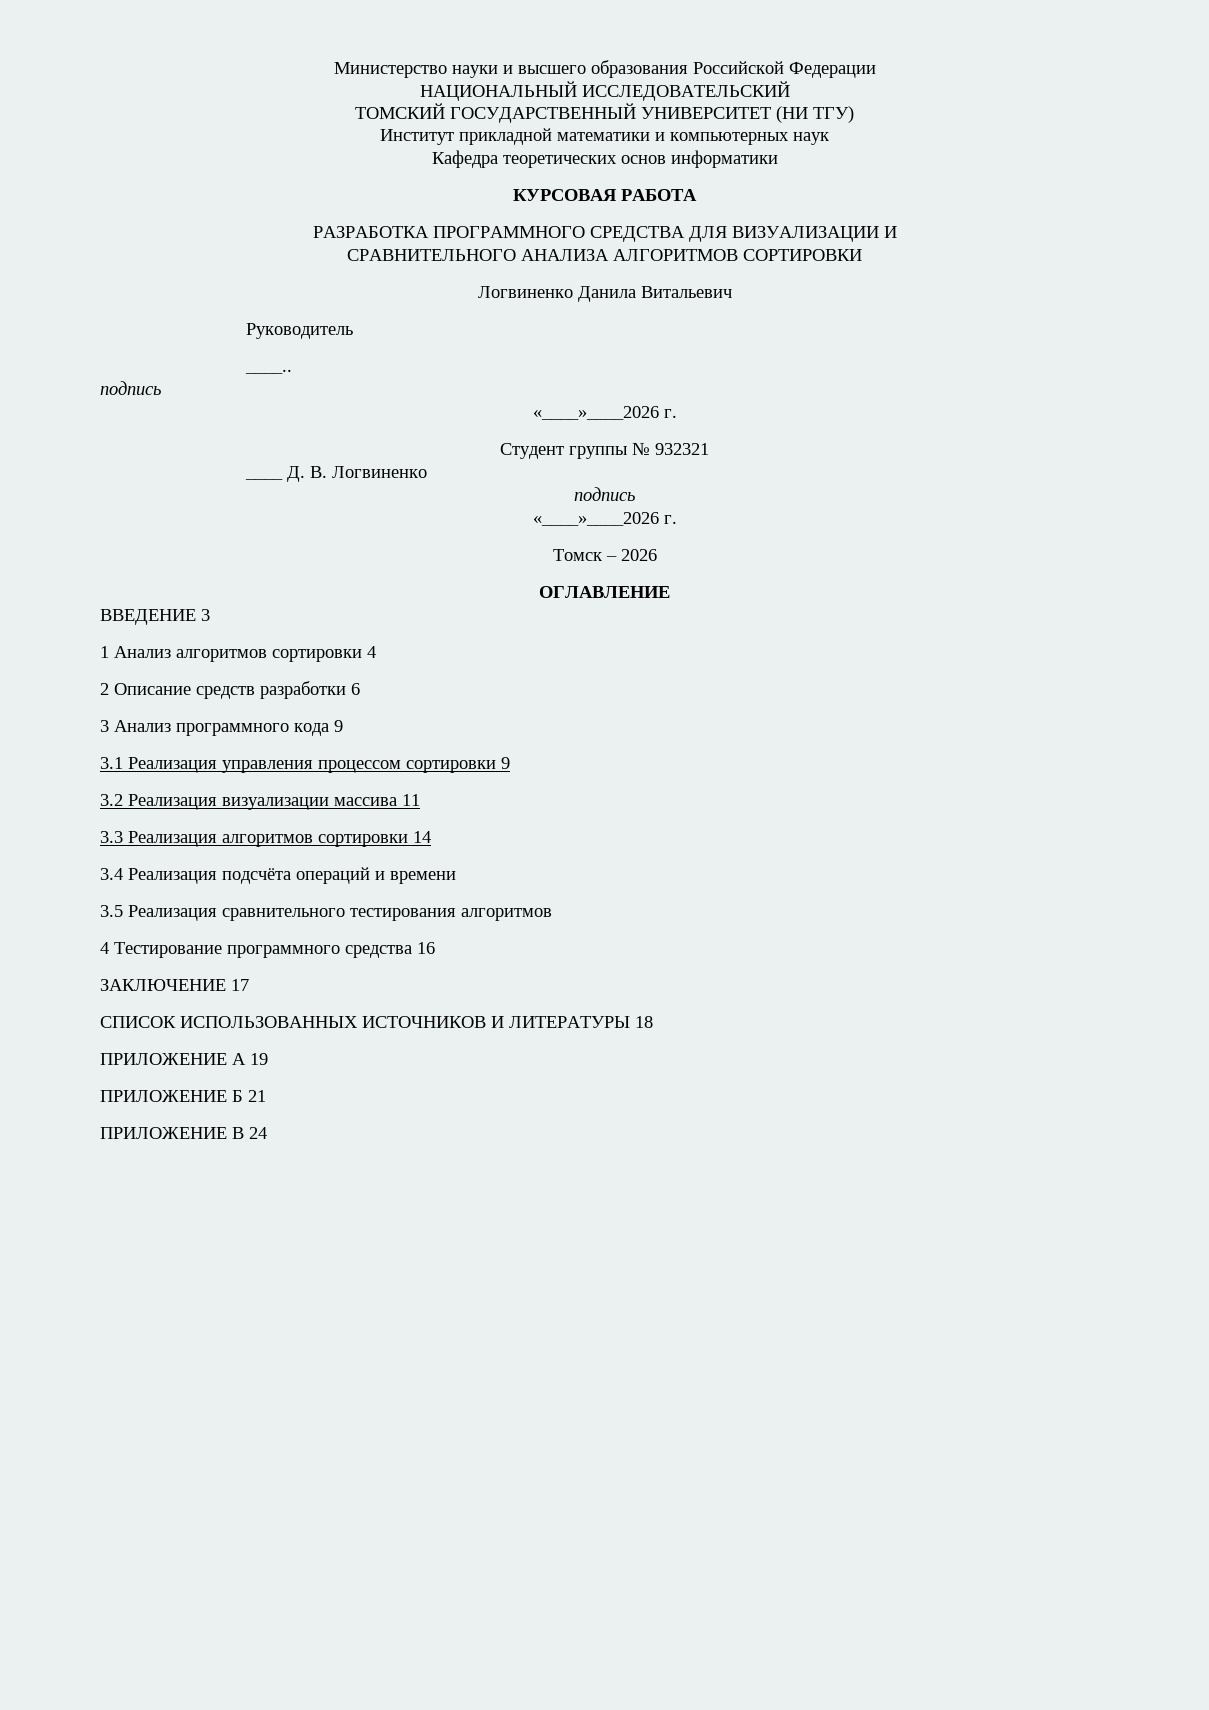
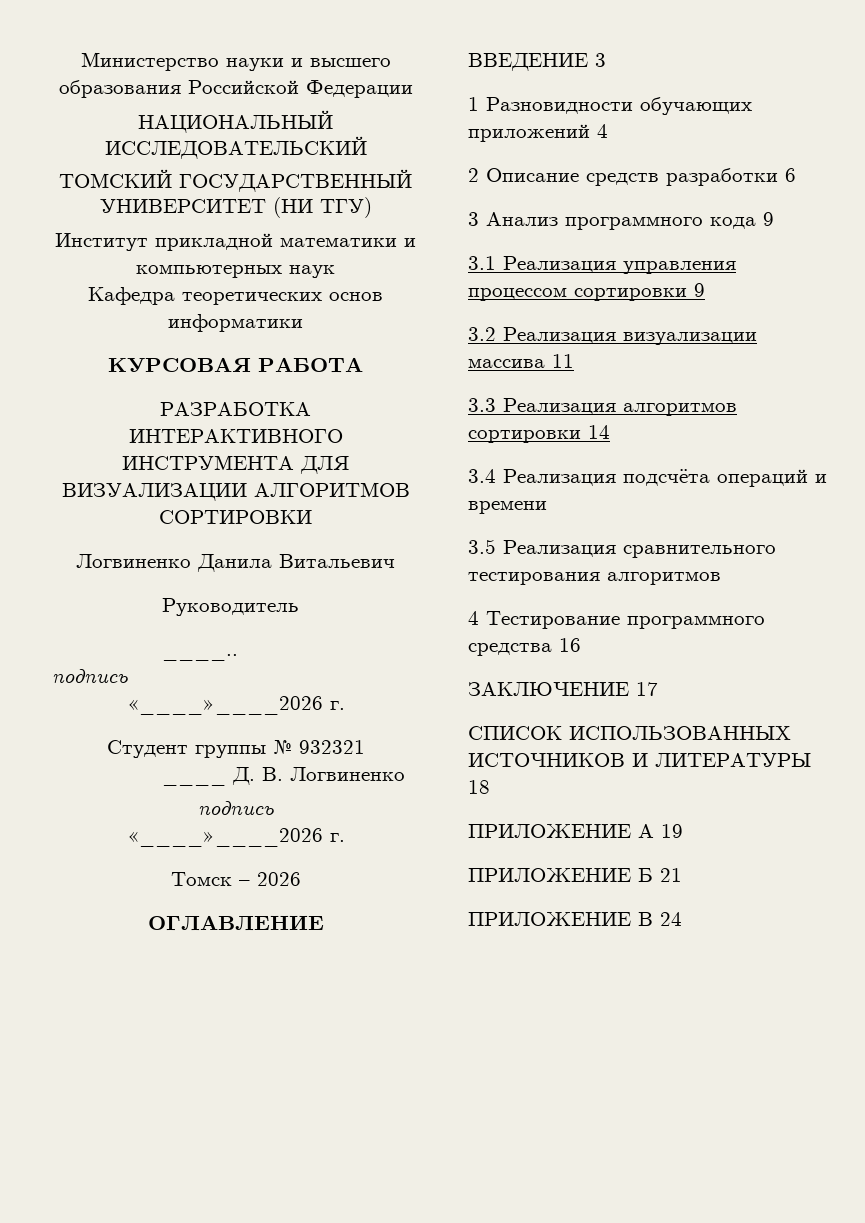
- РАЗРАБОТКА ПРОГРАММНОГО СРЕДСТВА ДЛЯ ВИЗУАЛИЗАЦИИ И
- СРАВНИТЕЛЬНОГО АНАЛИЗА АЛГОРИТМОВ СОРТИРОВКИ
+ РАЗРАБОТКА ИНТЕРАКТИВНОГО ИНСТРУМЕНТА ДЛЯ ВИЗУАЛИЗАЦИИ АЛГОРИТМОВ СОРТИРОВКИ
- 1 Анализ алгоритмов сортировки 4
+ 1 Разновидности обучающих приложений 4

